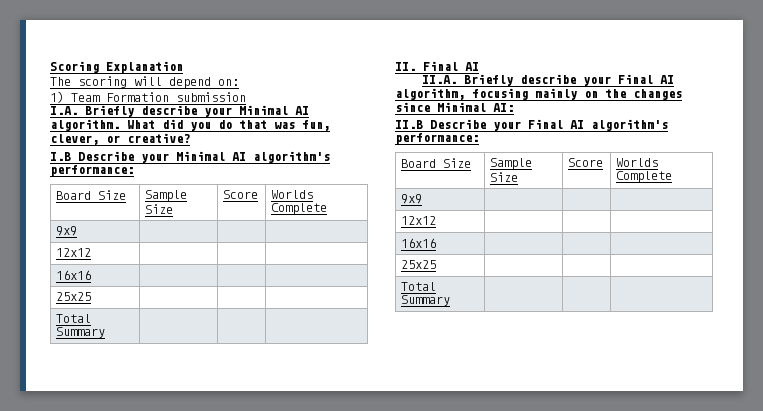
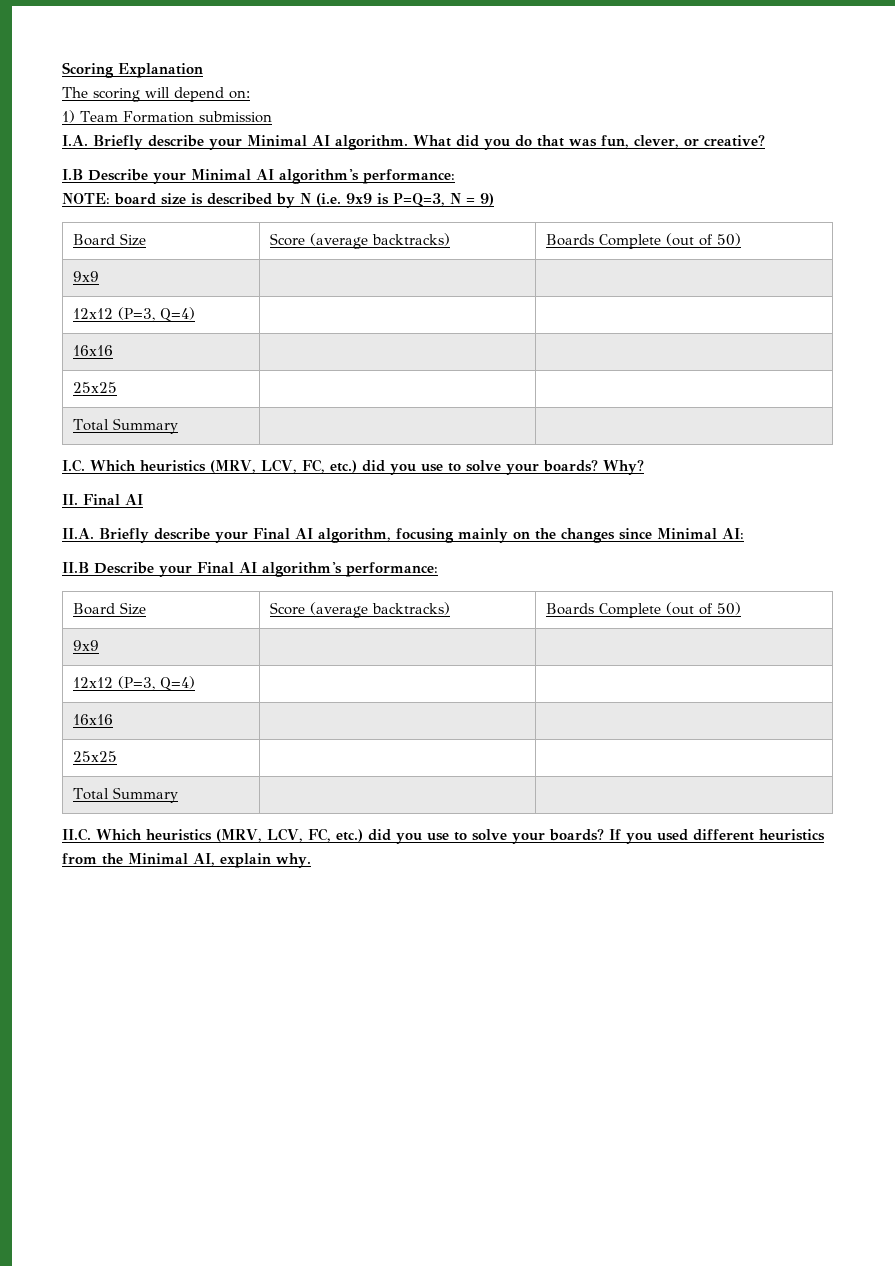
  I.B Describe your Minimal AI algorithm's performance:
- Board Size | Sample Size | Score | Worlds Complete
- 9x9 | | |
- 12x12 | | |
- 16x16 | | |
- 25x25 | | |
- Total Summary | | |
+ NOTE: board size is described by N (i.e. 9x9 is P=Q=3, N = 9)
+ Board Size | Score (average backtracks) | Boards Complete (out of 50)
+ 9x9 | |
+ 12x12 (P=3, Q=4) | |
+ 16x16 | |
+ 25x25 | |
+ Total Summary | |
+ I.C. Which heuristics (MRV, LCV, FC, etc.) did you use to solve your boards? Why?
  II.B Describe your Final AI algorithm's performance:
- Board Size | Sample Size | Score | Worlds Complete
- 9x9 | | |
- 12x12 | | |
- 16x16 | | |
- 25x25 | | |
- Total Summary | | |
+ Board Size | Score (average backtracks) | Boards Complete (out of 50)
+ 9x9 | |
+ 12x12 (P=3, Q=4) | |
+ 16x16 | |
+ 25x25 | |
+ Total Summary | |
+ II.C. Which heuristics (MRV, LCV, FC, etc.) did you use to solve your boards? If you used different heuristics from the Minimal AI, explain why.

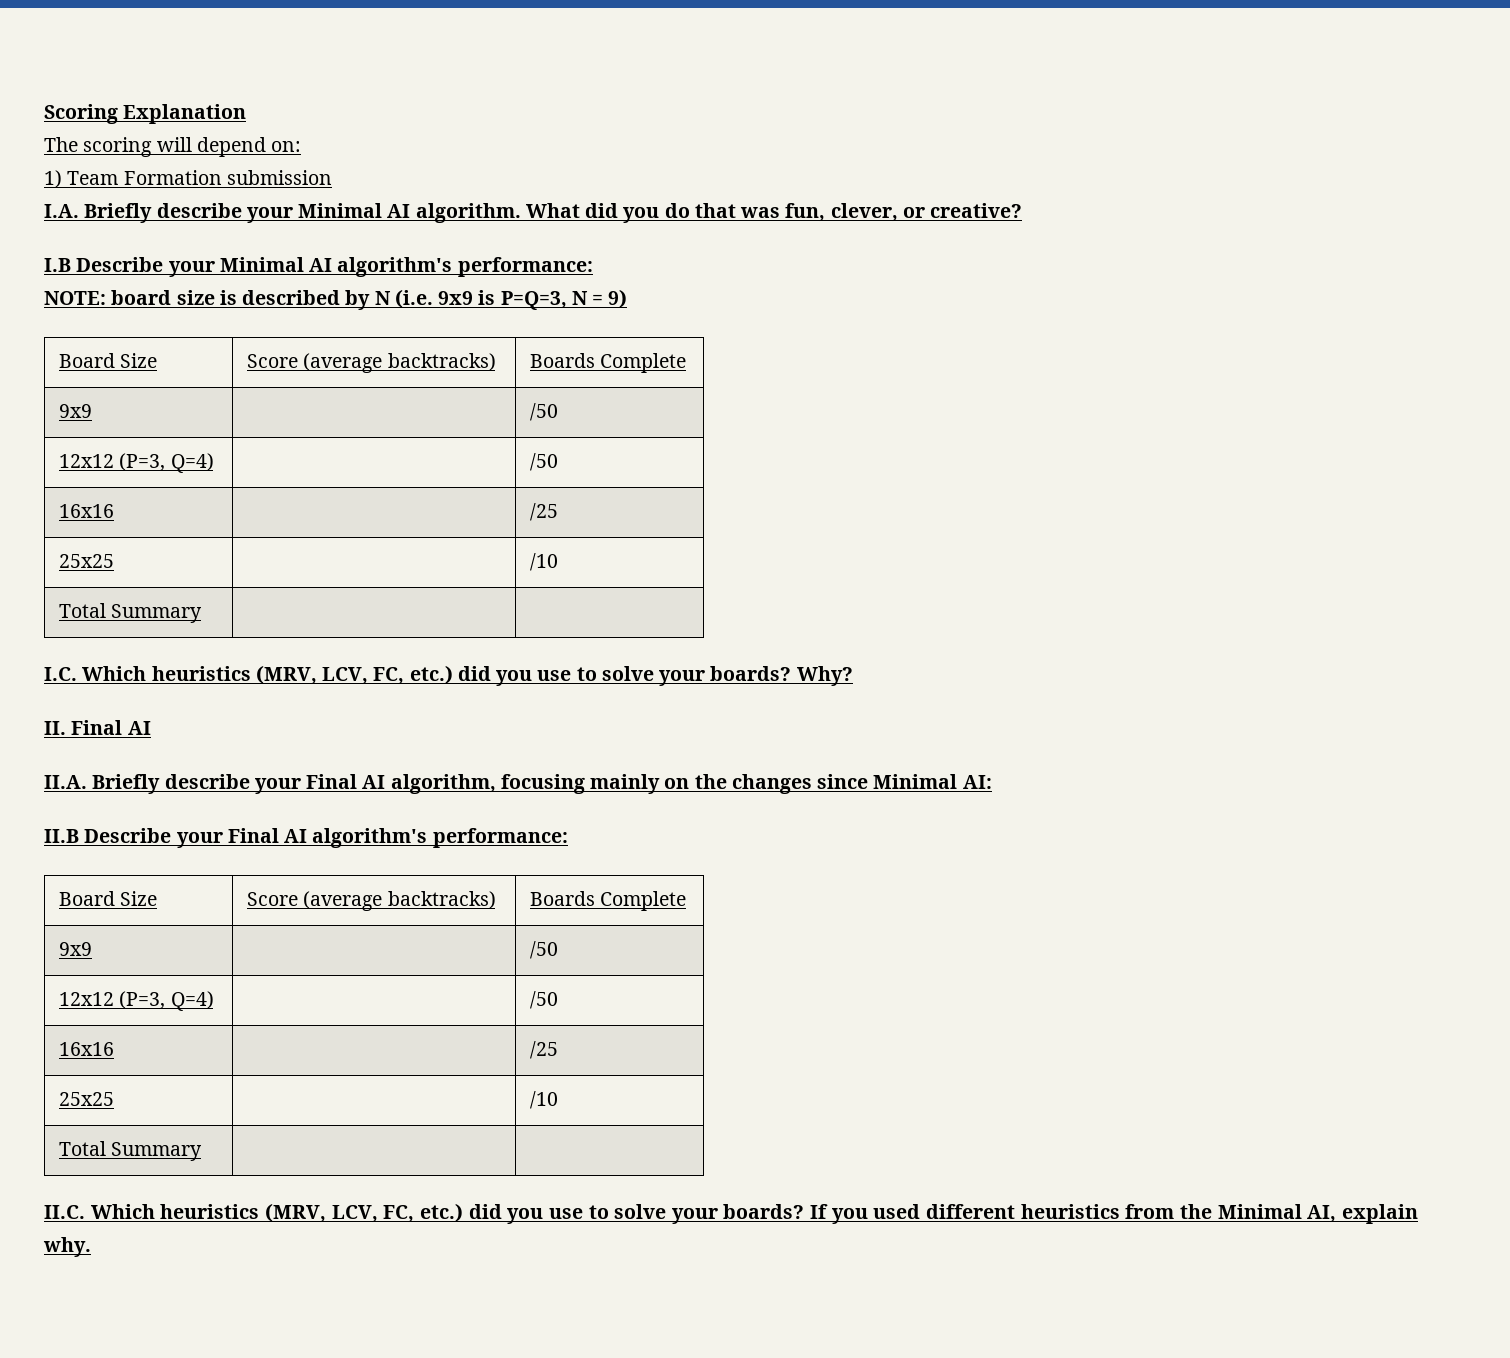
  NOTE: board size is described by N (i.e. 9x9 is P=Q=3, N = 9)
- Board Size | Score (average backtracks) | Boards Complete (out of 50)
- 9x9 | |
- 12x12 (P=3, Q=4) | |
- 16x16 | |
- 25x25 | |
+ Board Size | Score (average backtracks) | Boards Complete
+ 9x9 | | /50
+ 12x12 (P=3, Q=4) | | /50
+ 16x16 | | /25
+ 25x25 | | /10
  II.B Describe your Final AI algorithm's performance:
- Board Size | Score (average backtracks) | Boards Complete (out of 50)
- 9x9 | |
- 12x12 (P=3, Q=4) | |
- 16x16 | |
- 25x25 | |
+ Board Size | Score (average backtracks) | Boards Complete
+ 9x9 | | /50
+ 12x12 (P=3, Q=4) | | /50
+ 16x16 | | /25
+ 25x25 | | /10

